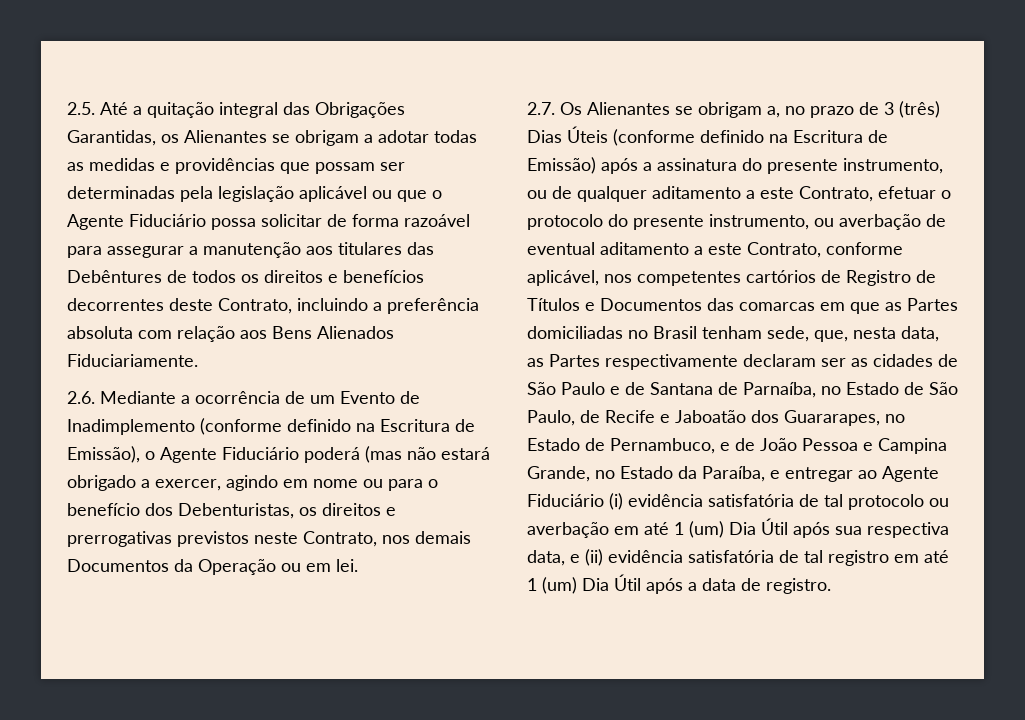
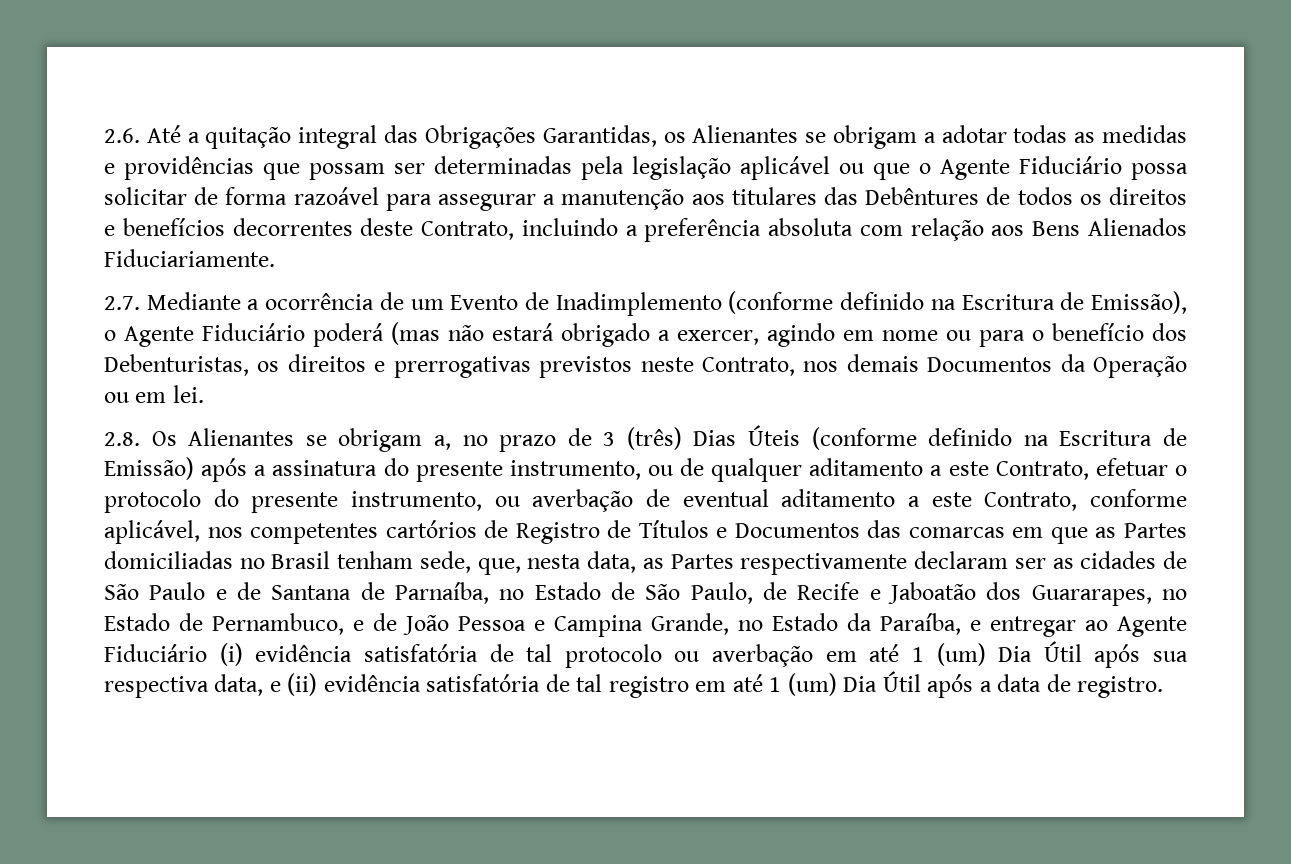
- 2.5. Até a quitação integral das Obrigações Garantidas, os Alienantes se obrigam a adotar todas as medidas e providências que possam ser determinadas pela legislação aplicável ou que o Agente Fiduciário possa solicitar de forma razoável para assegurar a manutenção aos titulares das Debêntures de todos os direitos e benefícios decorrentes deste Contrato, incluindo a preferência absoluta com relação aos Bens Alienados Fiduciariamente.
+ 2.6. Até a quitação integral das Obrigações Garantidas, os Alienantes se obrigam a adotar todas as medidas e providências que possam ser determinadas pela legislação aplicável ou que o Agente Fiduciário possa solicitar de forma razoável para assegurar a manutenção aos titulares das Debêntures de todos os direitos e benefícios decorrentes deste Contrato, incluindo a preferência absoluta com relação aos Bens Alienados Fiduciariamente.
- 2.6. Mediante a ocorrência de um Evento de Inadimplemento (conforme definido na Escritura de Emissão), o Agente Fiduciário poderá (mas não estará obrigado a exercer, agindo em nome ou para o benefício dos Debenturistas, os direitos e prerrogativas previstos neste Contrato, nos demais Documentos da Operação ou em lei.
+ 2.7. Mediante a ocorrência de um Evento de Inadimplemento (conforme definido na Escritura de Emissão), o Agente Fiduciário poderá (mas não estará obrigado a exercer, agindo em nome ou para o benefício dos Debenturistas, os direitos e prerrogativas previstos neste Contrato, nos demais Documentos da Operação ou em lei.
- 2.7. Os Alienantes se obrigam a, no prazo de 3 (três) Dias Úteis (conforme definido na Escritura de Emissão) após a assinatura do presente instrumento, ou de qualquer aditamento a este Contrato, efetuar o protocolo do presente instrumento, ou averbação de eventual aditamento a este Contrato, conforme aplicável, nos competentes cartórios de Registro de Títulos e Documentos das comarcas em que as Partes domiciliadas no Brasil tenham sede, que, nesta data, as Partes respectivamente declaram ser as cidades de São Paulo e de Santana de Parnaíba, no Estado de São Paulo, de Recife e Jaboatão dos Guararapes, no Estado de Pernambuco, e de João Pessoa e Campina Grande, no Estado da Paraíba, e entregar ao Agente Fiduciário (i) evidência satisfatória de tal protocolo ou averbação em até 1 (um) Dia Útil após sua respectiva data, e (ii) evidência satisfatória de tal registro em até 1 (um) Dia Útil após a data de registro.
+ 2.8. Os Alienantes se obrigam a, no prazo de 3 (três) Dias Úteis (conforme definido na Escritura de Emissão) após a assinatura do presente instrumento, ou de qualquer aditamento a este Contrato, efetuar o protocolo do presente instrumento, ou averbação de eventual aditamento a este Contrato, conforme aplicável, nos competentes cartórios de Registro de Títulos e Documentos das comarcas em que as Partes domiciliadas no Brasil tenham sede, que, nesta data, as Partes respectivamente declaram ser as cidades de São Paulo e de Santana de Parnaíba, no Estado de São Paulo, de Recife e Jaboatão dos Guararapes, no Estado de Pernambuco, e de João Pessoa e Campina Grande, no Estado da Paraíba, e entregar ao Agente Fiduciário (i) evidência satisfatória de tal protocolo ou averbação em até 1 (um) Dia Útil após sua respectiva data, e (ii) evidência satisfatória de tal registro em até 1 (um) Dia Útil após a data de registro.

